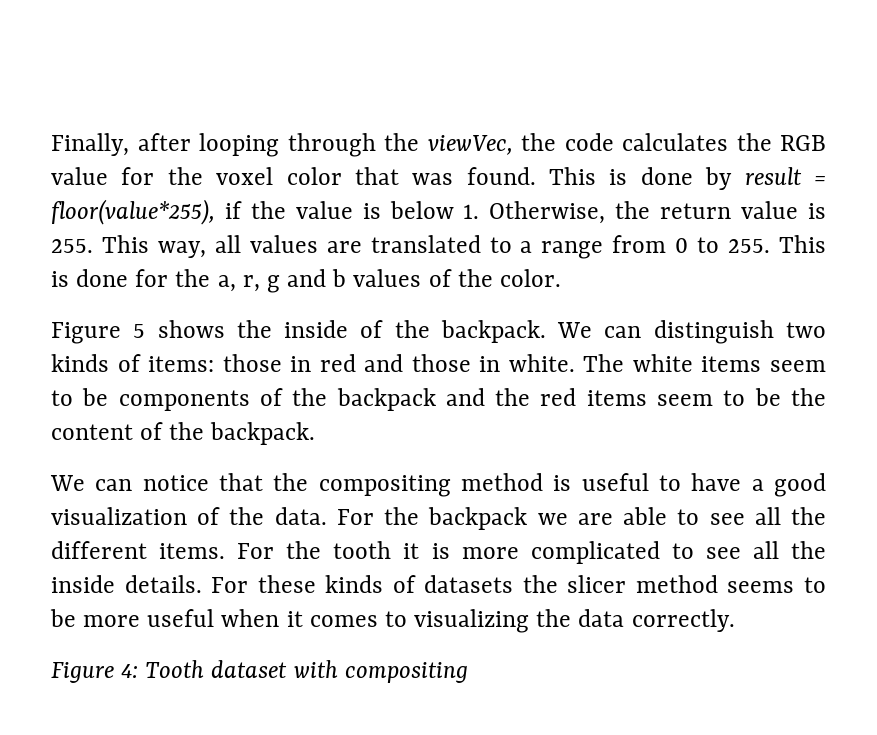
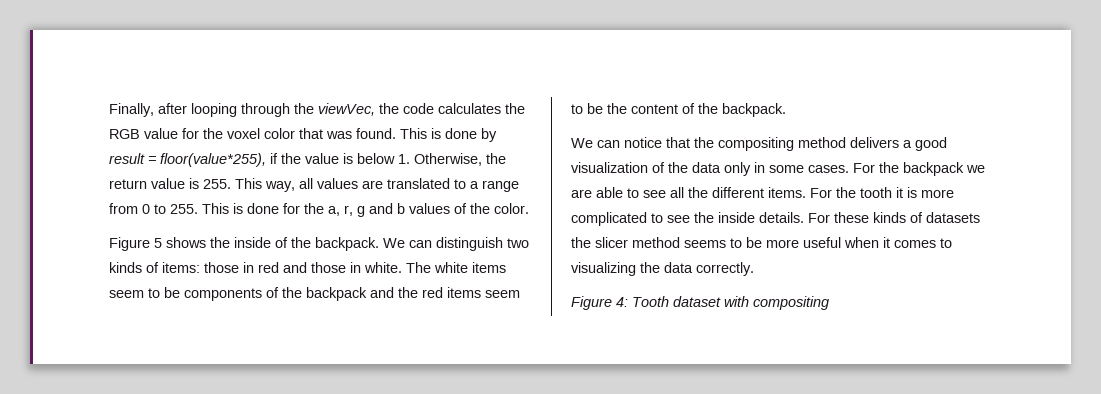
- We can notice that the compositing method is useful to have a good visualization of the data.
+ We can notice that the compositing method delivers a good visualization of the data only in some cases.
- For the tooth it is more complicated to see all the inside details.
+ For the tooth it is more complicated to see the inside details.

